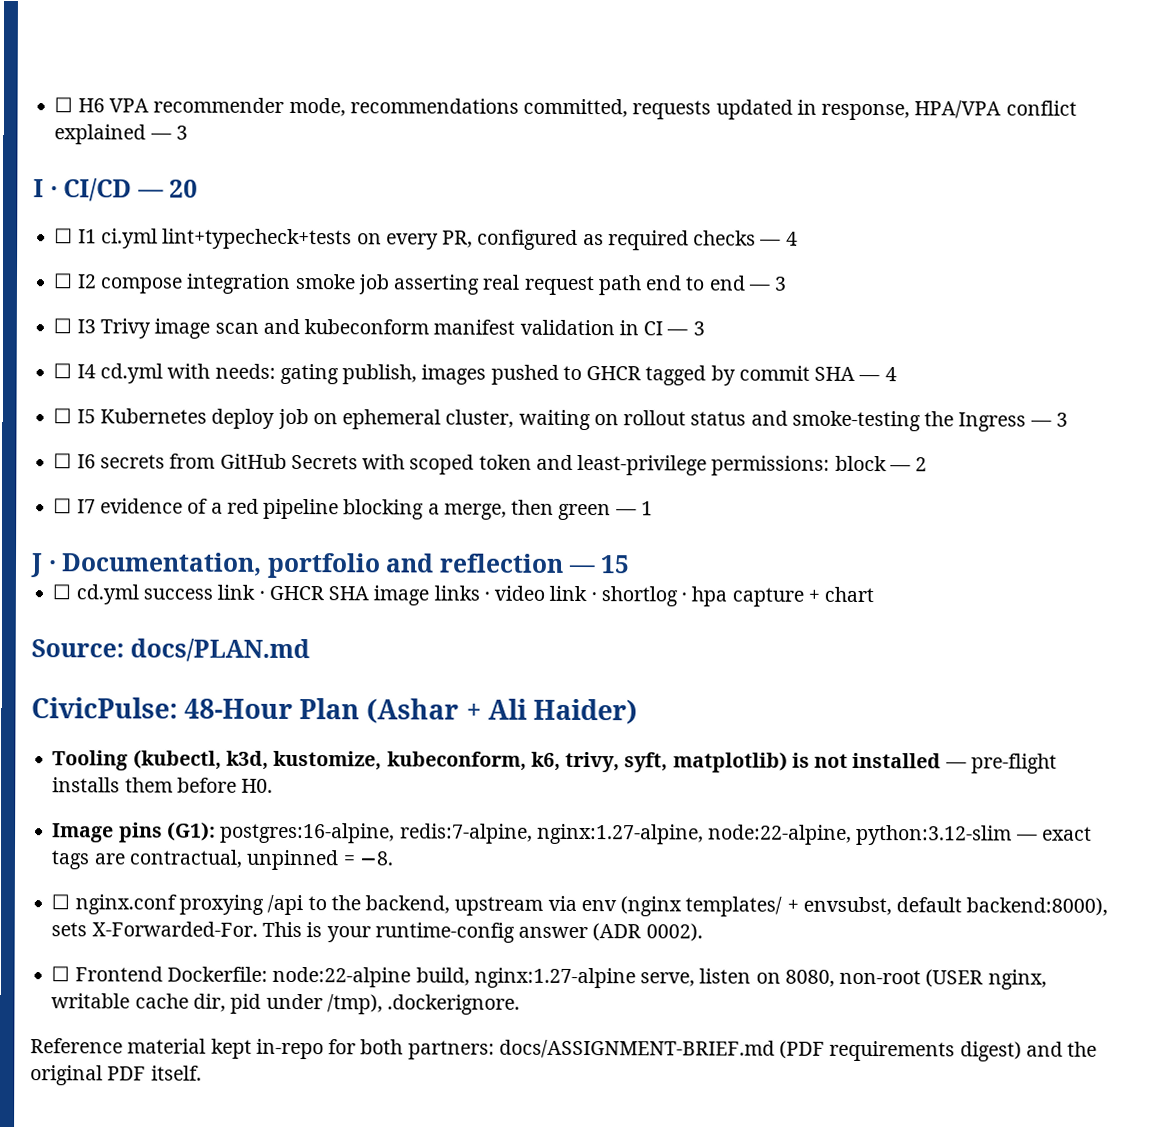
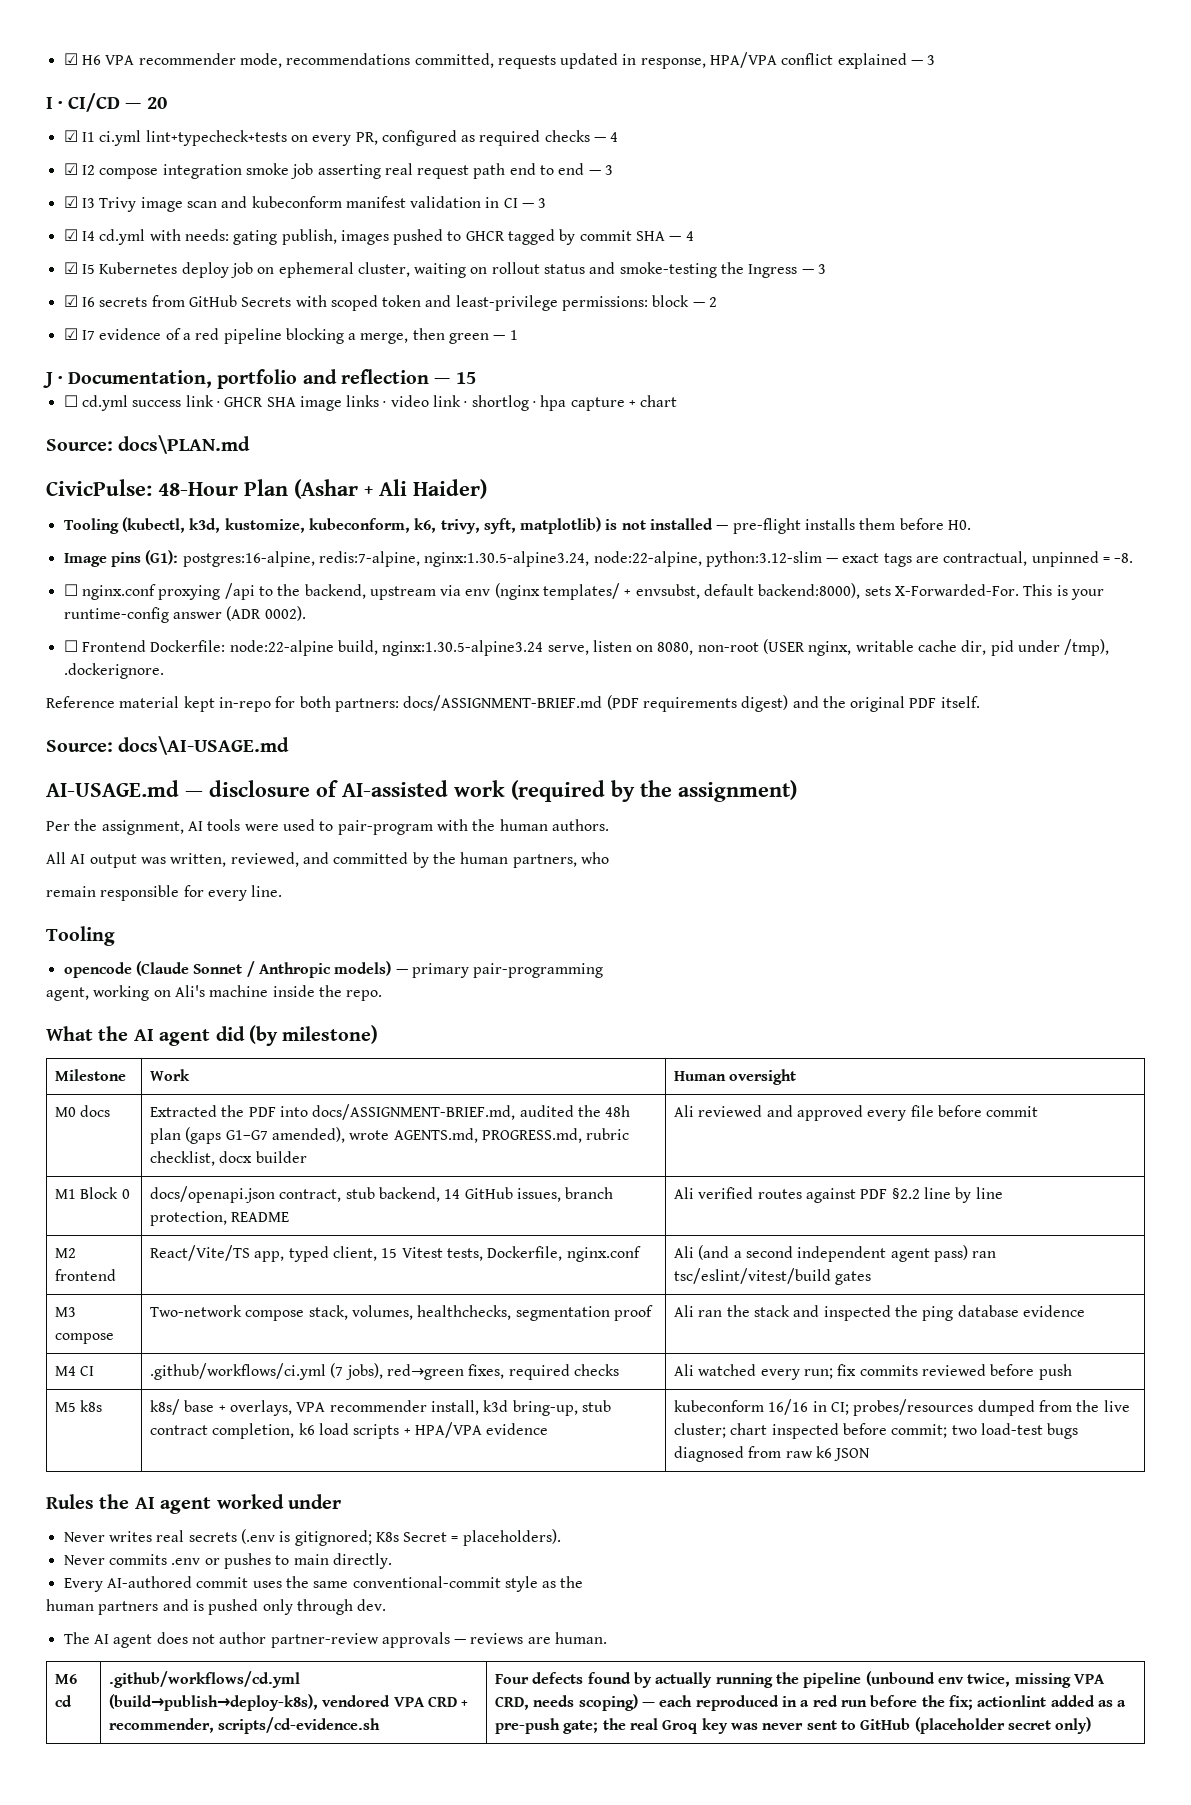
- ☐ H6 VPA recommender mode, recommendations committed, requests updated in response, HPA/VPA conflict explained — 3
+ ☑ H6 VPA recommender mode, recommendations committed, requests updated in response, HPA/VPA conflict explained — 3
- ☐ I1 ci.yml lint+typecheck+tests on every PR, configured as required checks — 4
+ ☑ I1 ci.yml lint+typecheck+tests on every PR, configured as required checks — 4
- ☐ I2 compose integration smoke job asserting real request path end to end — 3
+ ☑ I2 compose integration smoke job asserting real request path end to end — 3
- ☐ I3 Trivy image scan and kubeconform manifest validation in CI — 3
+ ☑ I3 Trivy image scan and kubeconform manifest validation in CI — 3
- ☐ I4 cd.yml with needs: gating publish, images pushed to GHCR tagged by commit SHA — 4
+ ☑ I4 cd.yml with needs: gating publish, images pushed to GHCR tagged by commit SHA — 4
- ☐ I5 Kubernetes deploy job on ephemeral cluster, waiting on rollout status and smoke-testing the Ingress — 3
+ ☑ I5 Kubernetes deploy job on ephemeral cluster, waiting on rollout status and smoke-testing the Ingress — 3
- ☐ I6 secrets from GitHub Secrets with scoped token and least-privilege permissions: block — 2
+ ☑ I6 secrets from GitHub Secrets with scoped token and least-privilege permissions: block — 2
- ☐ I7 evidence of a red pipeline blocking a merge, then green — 1
+ ☑ I7 evidence of a red pipeline blocking a merge, then green — 1
- Source: docs/PLAN.md
+ Source: docs\PLAN.md
- Image pins (G1): postgres:16-alpine, redis:7-alpine, nginx:1.27-alpine, node:22-alpine, python:3.12-slim — exact tags are contractual, unpinned = −8.
+ Image pins (G1): postgres:16-alpine, redis:7-alpine, nginx:1.30.5-alpine3.24, node:22-alpine, python:3.12-slim — exact tags are contractual, unpinned = −8.
- ☐ Frontend Dockerfile: node:22-alpine build, nginx:1.27-alpine serve, listen on 8080, non-root (USER nginx, writable cache dir, pid under /tmp), .dockerignore.
+ ☐ Frontend Dockerfile: node:22-alpine build, nginx:1.30.5-alpine3.24 serve, listen on 8080, non-root (USER nginx, writable cache dir, pid under /tmp), .dockerignore.
+ Source: docs\AI-USAGE.md
+ AI-USAGE.md — disclosure of AI-assisted work (required by the assignment)
+ Per the assignment, AI tools were used to pair-program with the human authors.
+ All AI output was written, reviewed, and committed by the human partners, who
+ remain responsible for every line.
+ Tooling
+ opencode (Claude Sonnet / Anthropic models) — primary pair-programming
+ agent, working on Ali's machine inside the repo.
+ What the AI agent did (by milestone)
+ Milestone | Work | Human oversight
+ M0 docs | Extracted the PDF into docs/ASSIGNMENT-BRIEF.md, audited the 48h plan (gaps G1–G7 amended), wrote AGENTS.md, PROGRESS.md, rubric checklist, docx builder | Ali reviewed and approved every file before commit
+ M1 Block 0 | docs/openapi.json contract, stub backend, 14 GitHub issues, branch protection, README | Ali verified routes against PDF §2.2 line by line
+ M2 frontend | React/Vite/TS app, typed client, 15 Vitest tests, Dockerfile, nginx.conf | Ali (and a second independent agent pass) ran tsc/eslint/vitest/build gates
+ M3 compose | Two-network compose stack, volumes, healthchecks, segmentation proof | Ali ran the stack and inspected the ping database evidence
+ M4 CI | .github/workflows/ci.yml (7 jobs), red→green fixes, required checks | Ali watched every run; fix commits reviewed before push
+ M5 k8s | k8s/ base + overlays, VPA recommender install, k3d bring-up, stub contract completion, k6 load scripts + HPA/VPA evidence | kubeconform 16/16 in CI; probes/resources dumped from the live cluster; chart inspected before commit; two load-test bugs diagnosed from raw k6 JSON
+ Rules the AI agent worked under
+ Never writes real secrets (.env is gitignored; K8s Secret = placeholders).
+ Never commits .env or pushes to main directly.
+ Every AI-authored commit uses the same conventional-commit style as the
+ human partners and is pushed only through dev.
+ The AI agent does not author partner-review approvals — reviews are human.
+ M6 cd | .github/workflows/cd.yml (build→publish→deploy-k8s), vendored VPA CRD + recommender, scripts/cd-evidence.sh | Four defects found by actually running the pipeline (unbound env twice, missing VPA CRD, needs scoping) — each reproduced in a red run before the fix; actionlint added as a pre-push gate; the real Groq key was never sent to GitHub (placeholder secret only)

